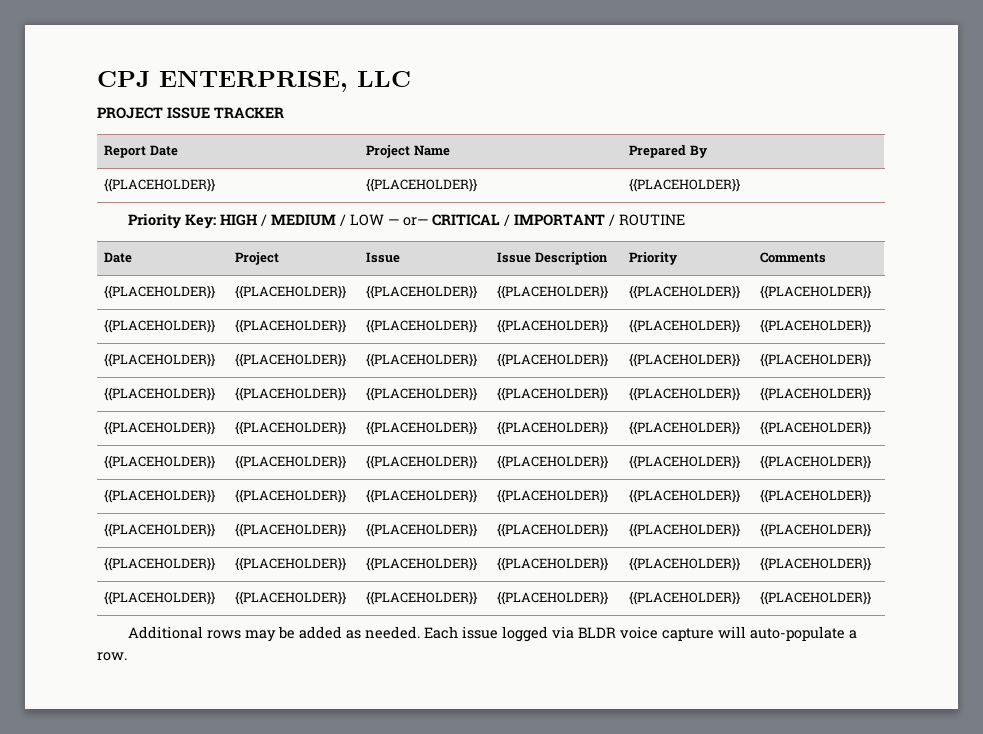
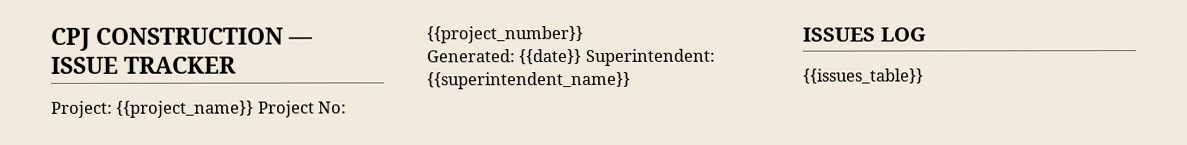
- CPJ ENTERPRISE, LLC
- PROJECT ISSUE TRACKER
+ CPJ CONSTRUCTION — ISSUE TRACKER
- Report Date | Project Name | Prepared By
- {{PLACEHOLDER}} | {{PLACEHOLDER}} | {{PLACEHOLDER}}
- Priority Key: HIGH / MEDIUM / LOW — or— CRITICAL / IMPORTANT / ROUTINE
- Date | Project | Issue | Issue Description | Priority | Comments
- {{PLACEHOLDER}} | {{PLACEHOLDER}} | {{PLACEHOLDER}} | {{PLACEHOLDER}} | {{PLACEHOLDER}} | {{PLACEHOLDER}}
- {{PLACEHOLDER}} | {{PLACEHOLDER}} | {{PLACEHOLDER}} | {{PLACEHOLDER}} | {{PLACEHOLDER}} | {{PLACEHOLDER}}
- {{PLACEHOLDER}} | {{PLACEHOLDER}} | {{PLACEHOLDER}} | {{PLACEHOLDER}} | {{PLACEHOLDER}} | {{PLACEHOLDER}}
- {{PLACEHOLDER}} | {{PLACEHOLDER}} | {{PLACEHOLDER}} | {{PLACEHOLDER}} | {{PLACEHOLDER}} | {{PLACEHOLDER}}
- {{PLACEHOLDER}} | {{PLACEHOLDER}} | {{PLACEHOLDER}} | {{PLACEHOLDER}} | {{PLACEHOLDER}} | {{PLACEHOLDER}}
- {{PLACEHOLDER}} | {{PLACEHOLDER}} | {{PLACEHOLDER}} | {{PLACEHOLDER}} | {{PLACEHOLDER}} | {{PLACEHOLDER}}
- {{PLACEHOLDER}} | {{PLACEHOLDER}} | {{PLACEHOLDER}} | {{PLACEHOLDER}} | {{PLACEHOLDER}} | {{PLACEHOLDER}}
- {{PLACEHOLDER}} | {{PLACEHOLDER}} | {{PLACEHOLDER}} | {{PLACEHOLDER}} | {{PLACEHOLDER}} | {{PLACEHOLDER}}
- {{PLACEHOLDER}} | {{PLACEHOLDER}} | {{PLACEHOLDER}} | {{PLACEHOLDER}} | {{PLACEHOLDER}} | {{PLACEHOLDER}}
- {{PLACEHOLDER}} | {{PLACEHOLDER}} | {{PLACEHOLDER}} | {{PLACEHOLDER}} | {{PLACEHOLDER}} | {{PLACEHOLDER}}
- Additional rows may be added as needed. Each issue logged via BLDR voice capture will auto-populate a row.
+ Project: {{project_name}} Project No: {{project_number}}
+ Generated: {{date}} Superintendent: {{superintendent_name}}
+ ISSUES LOG
+ {{issues_table}}

